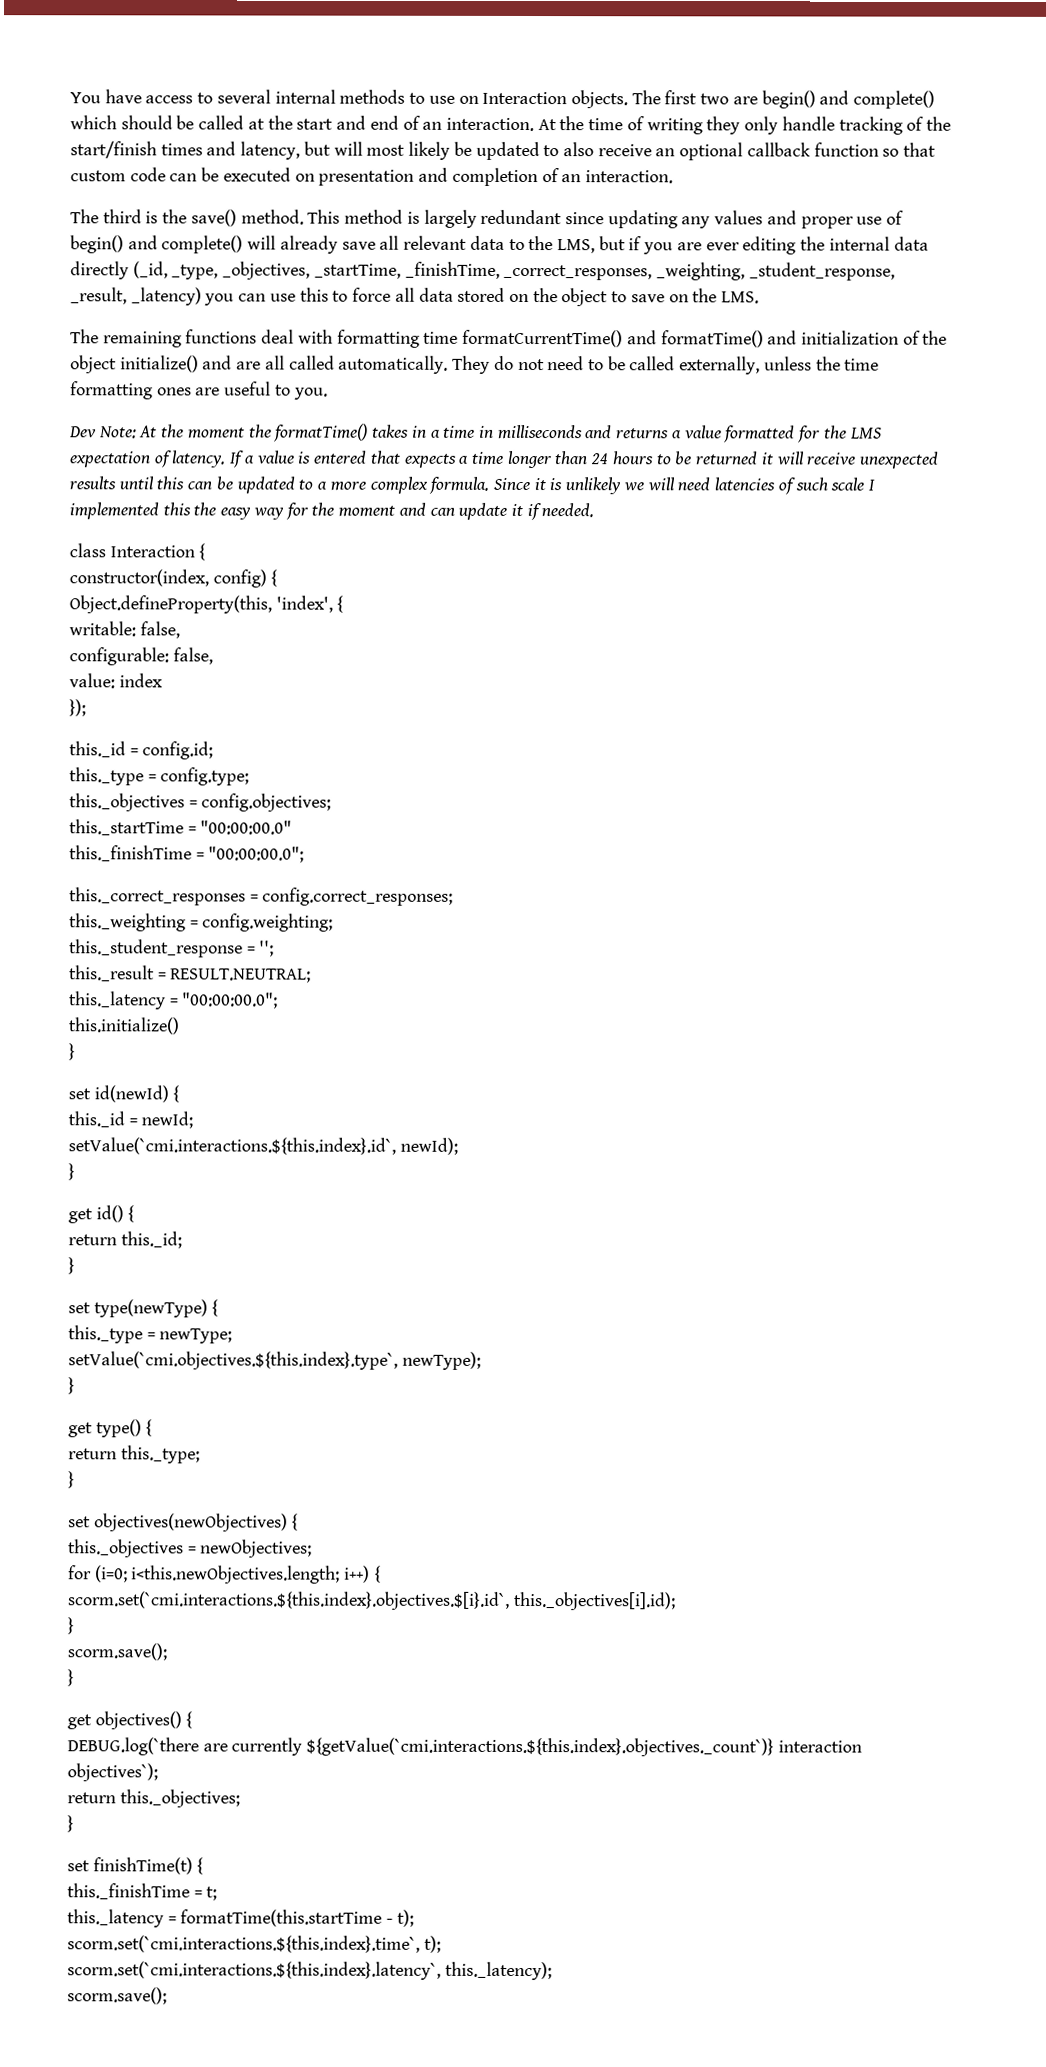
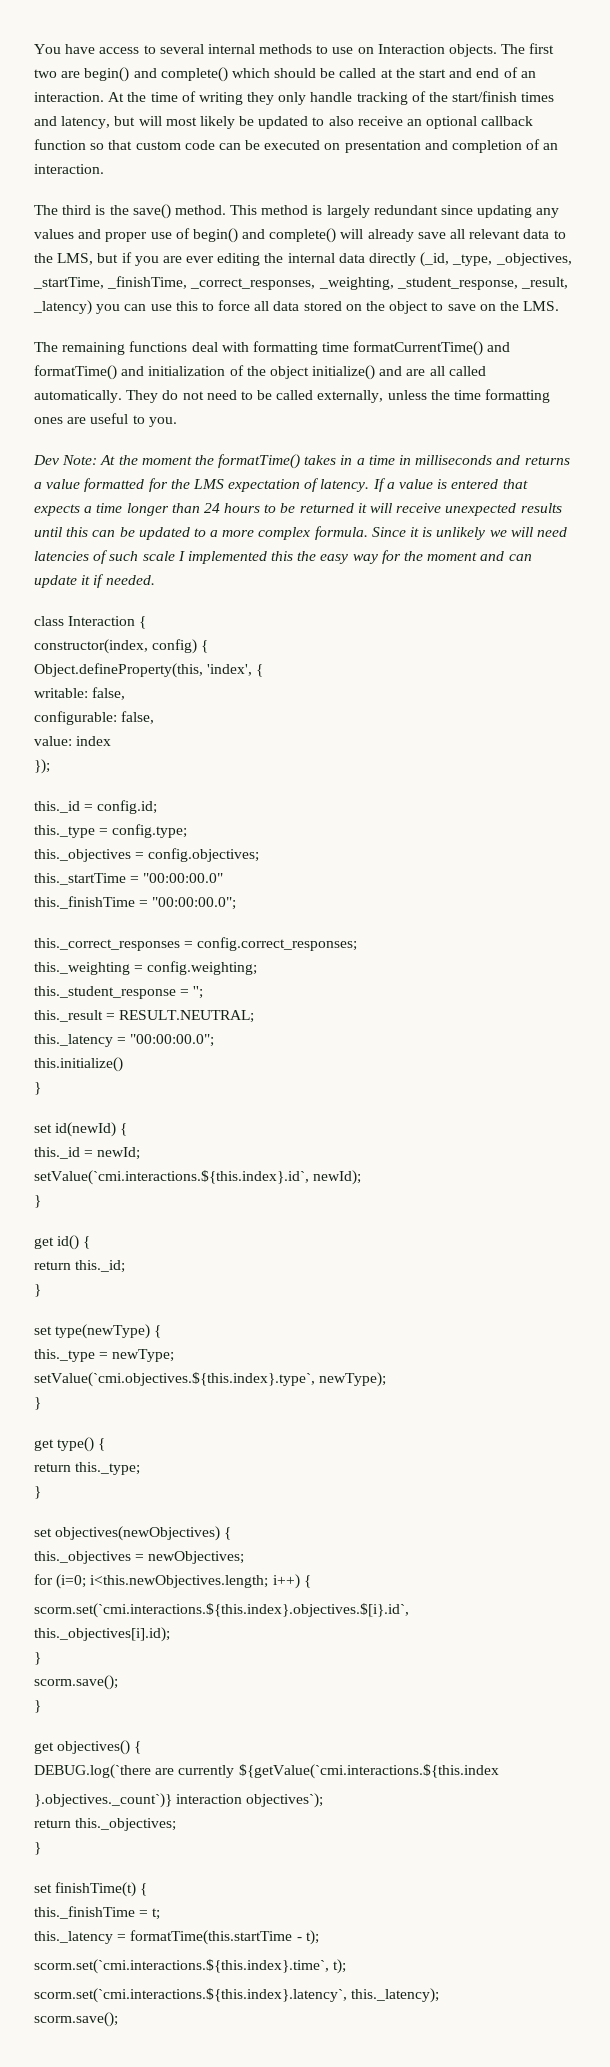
- scorm.set(`cmi.interactions.${this.index}.objectives.$[i}.id`, this._objectives[i].id);
+ scorm.set(`cmi.interactions.${this.index}.objectives.$[i}.id`,
+ this._objectives[i].id);
- DEBUG.log(`there are currently ${getValue(`cmi.interactions.${this.index}.objectives._count`)} interaction objectives`);
+ DEBUG.log(`there are currently ${getValue(`cmi.interactions.${this.index
+ }.objectives._count`)} interaction objectives`);

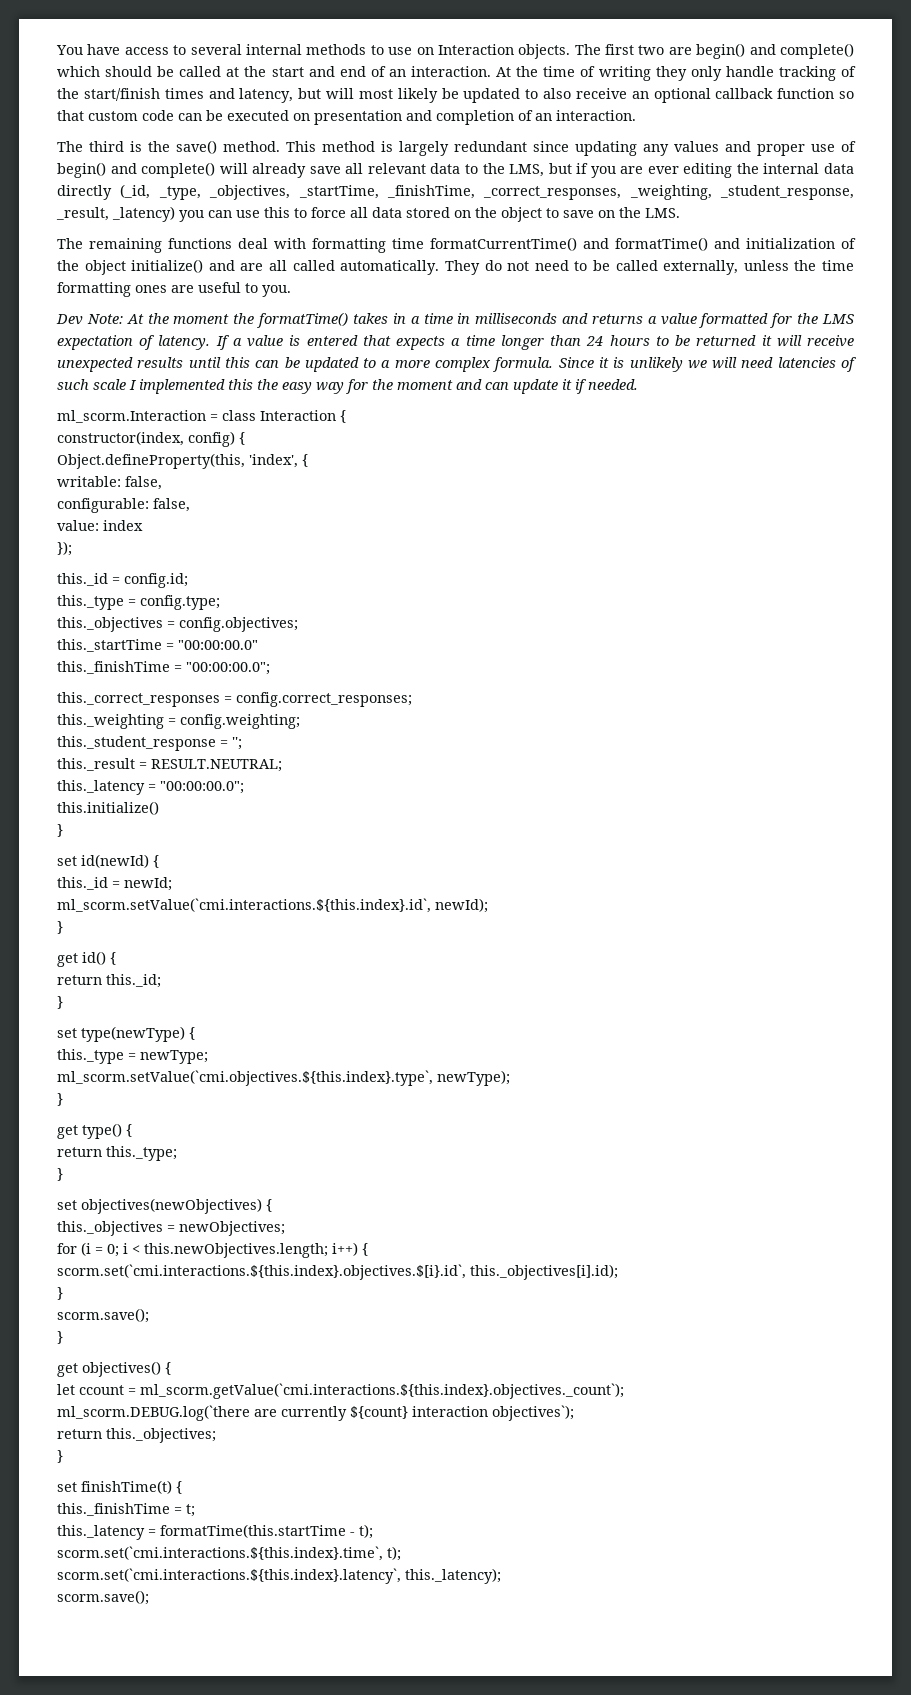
- class Interaction {
+ ml_scorm.Interaction = class Interaction {
- setValue(`cmi.interactions.${this.index}.id`, newId);
+ ml_scorm.setValue(`cmi.interactions.${this.index}.id`, newId);
- setValue(`cmi.objectives.${this.index}.type`, newType);
+ ml_scorm.setValue(`cmi.objectives.${this.index}.type`, newType);
- for (i=0; i<this.newObjectives.length; i++) {
+ for (i = 0; i < this.newObjectives.length; i++) {
- scorm.set(`cmi.interactions.${this.index}.objectives.$[i}.id`,
- this._objectives[i].id);
+ scorm.set(`cmi.interactions.${this.index}.objectives.$[i}.id`, this._objectives[i].id);
- DEBUG.log(`there are currently ${getValue(`cmi.interactions.${this.index
- }.objectives._count`)} interaction objectives`);
+ let ccount = ml_scorm.getValue(`cmi.interactions.${this.index}.objectives._count`);
+ ml_scorm.DEBUG.log(`there are currently ${count} interaction objectives`);

